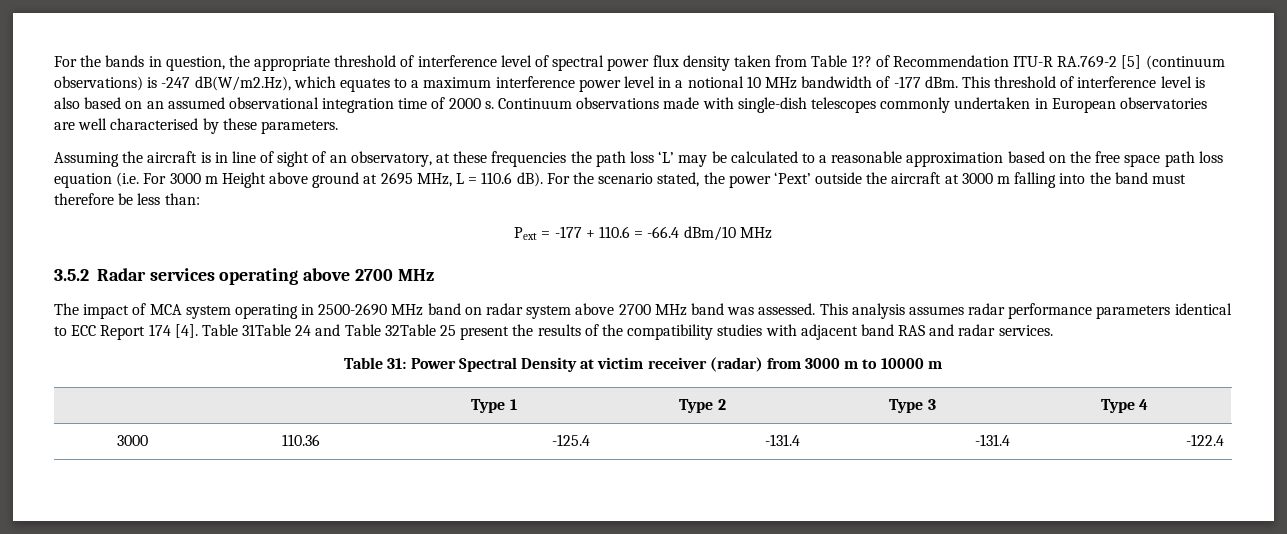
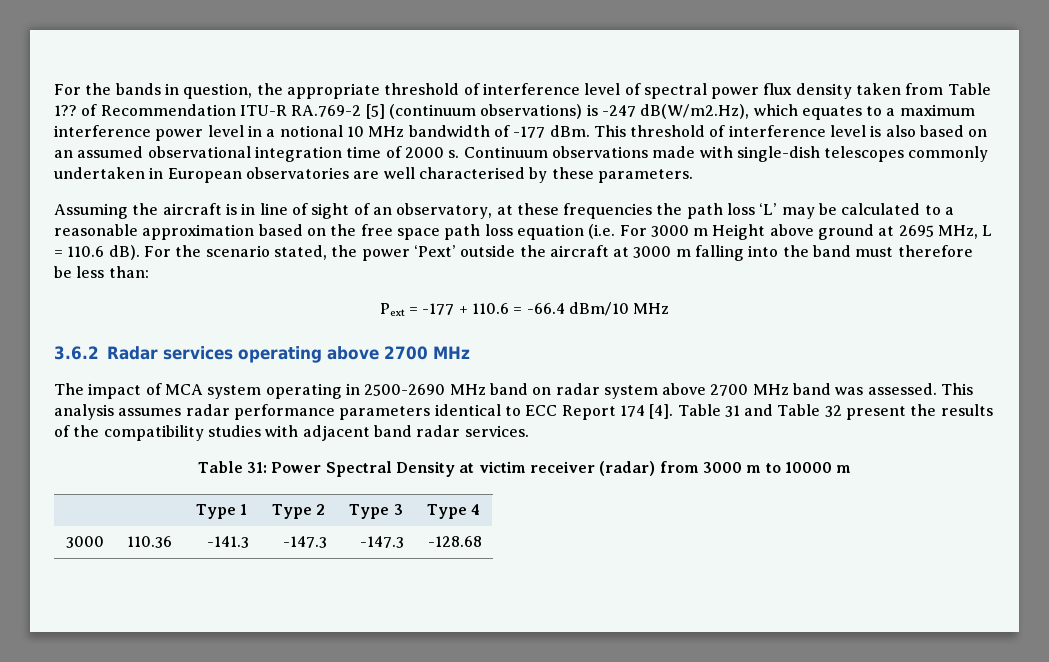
- 3.5.2 Radar services operating above 2700 MHz
+ 3.6.2 Radar services operating above 2700 MHz
- Table 31Table 24 and Table 32Table 25 present the results of the compatibility studies with adjacent band RAS and radar services.
+ Table 31 and Table 32 present the results of the compatibility studies with adjacent band radar services.
- 3000 | 110.36 | -125.4 | -131.4 | -131.4 | -122.4
+ 3000 | 110.36 | -141.3 | -147.3 | -147.3 | -128.68

